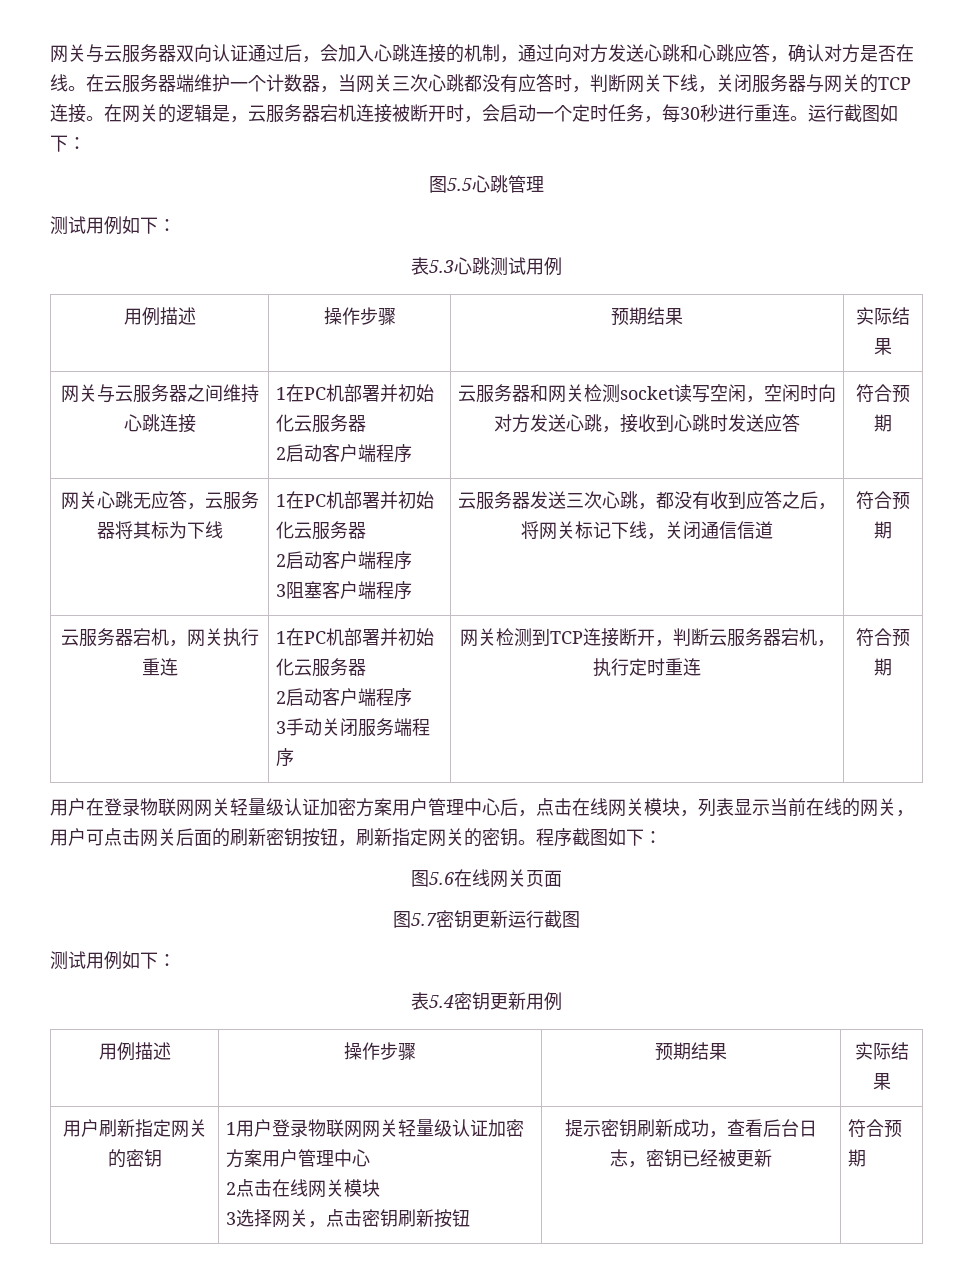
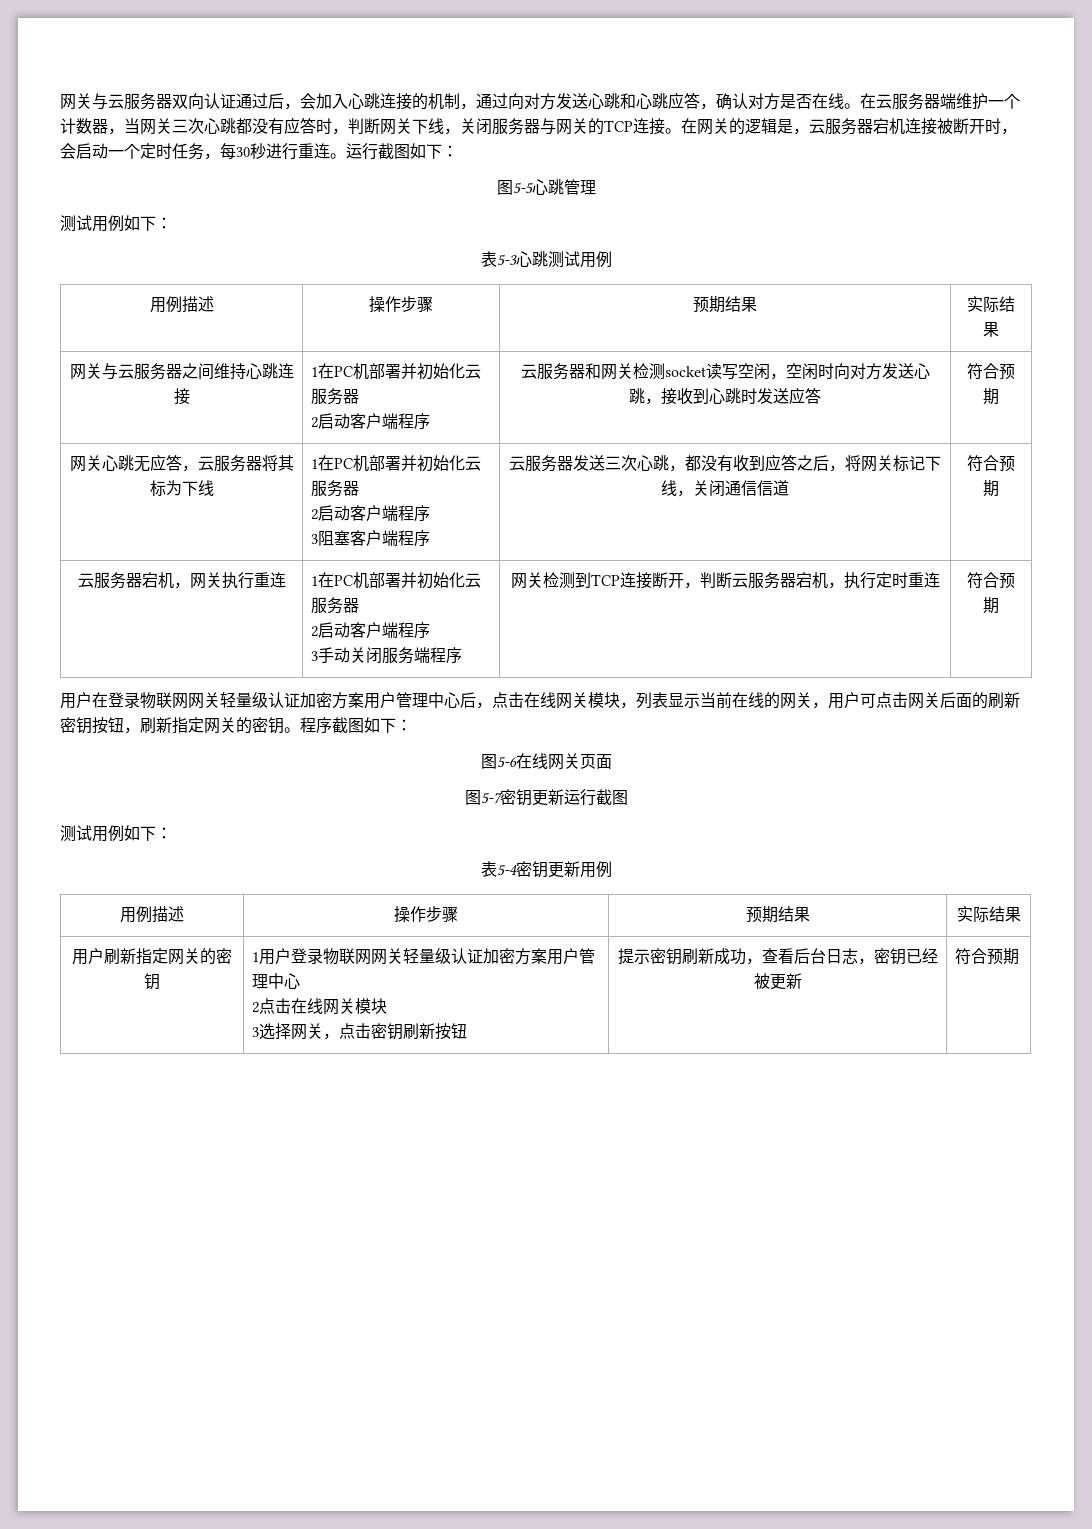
- 图5.5心跳管理
+ 图5-5心跳管理
- 表5.3心跳测试用例
+ 表5-3心跳测试用例
- 图5.6在线网关页面
+ 图5-6在线网关页面
- 图5.7密钥更新运行截图
+ 图5-7密钥更新运行截图
- 表5.4密钥更新用例
+ 表5-4密钥更新用例

